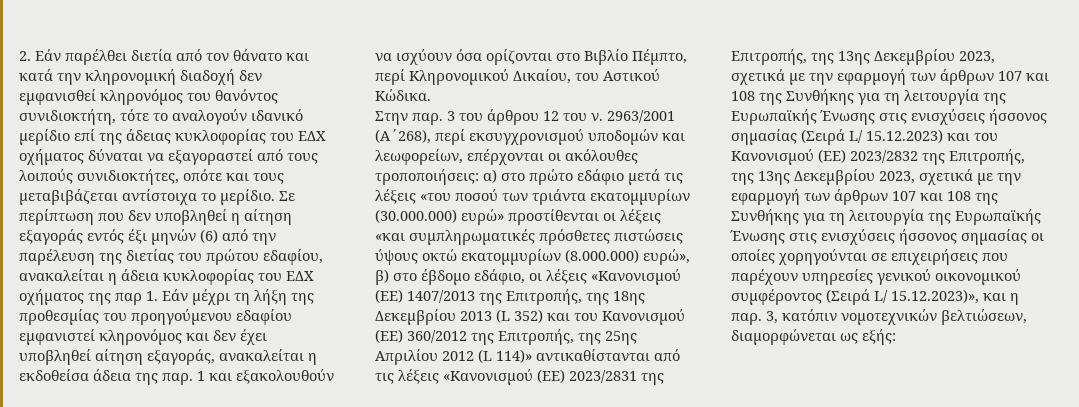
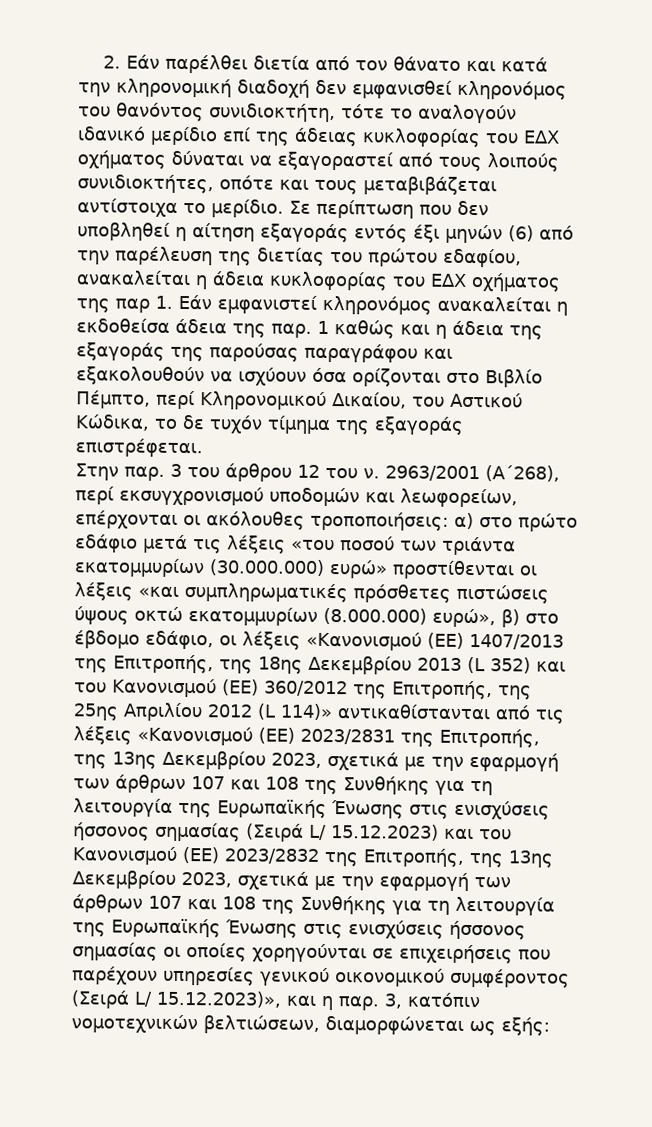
- Σε περίπτωση που δεν υποβληθεί η αίτηση εξαγοράς εντός έξι μηνών (6) από την παρέλευση της διετίας του πρώτου εδαφίου, ανακαλείται η άδεια κυκλοφορίας του ΕΔΧ οχήματος της παρ 1. Εάν μέχρι τη λήξη της προθεσμίας του προηγούμενου εδαφίου εμφανιστεί κληρονόμος και δεν έχει υποβληθεί αίτηση εξαγοράς, ανακαλείται η εκδοθείσα άδεια της παρ.
+ Σε περίπτωση που δεν υποβληθεί η αίτηση εξαγοράς εντός έξι μηνών (6) από την παρέλευση της διετίας του πρώτου εδαφίου, ανακαλείται η άδεια κυκλοφορίας του ΕΔΧ οχήματος της παρ 1. Εάν εμφανιστεί κληρονόμος ανακαλείται η εκδοθείσα άδεια της παρ.
- 1 και εξακολουθούν να ισχύουν όσα ορίζονται στο Βιβλίο Πέμπτο, περί Κληρονομικού Δικαίου, του Αστικού Κώδικα.
+ 1 καθώς και η άδεια της εξαγοράς της παρούσας παραγράφου και εξακολουθούν να ισχύουν όσα ορίζονται στο Βιβλίο Πέμπτο, περί Κληρονομικού Δικαίου, του Αστικού Κώδικα, το δε τυχόν τίμημα της εξαγοράς επιστρέφεται.

